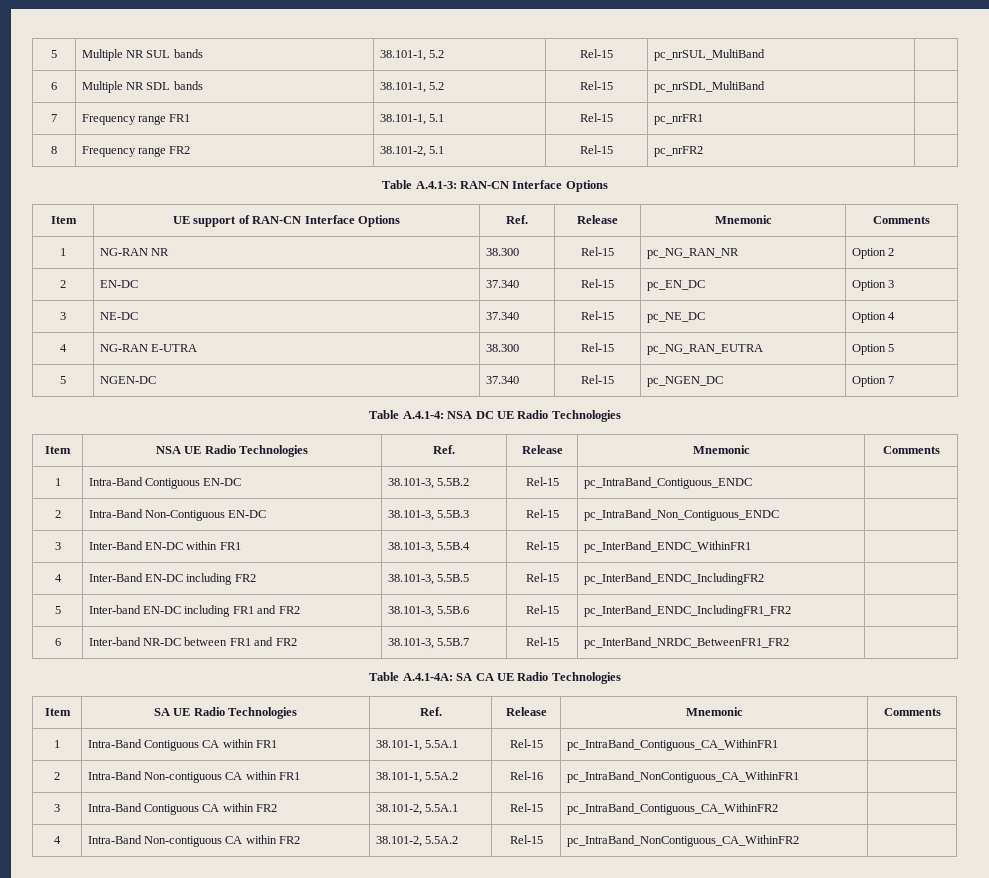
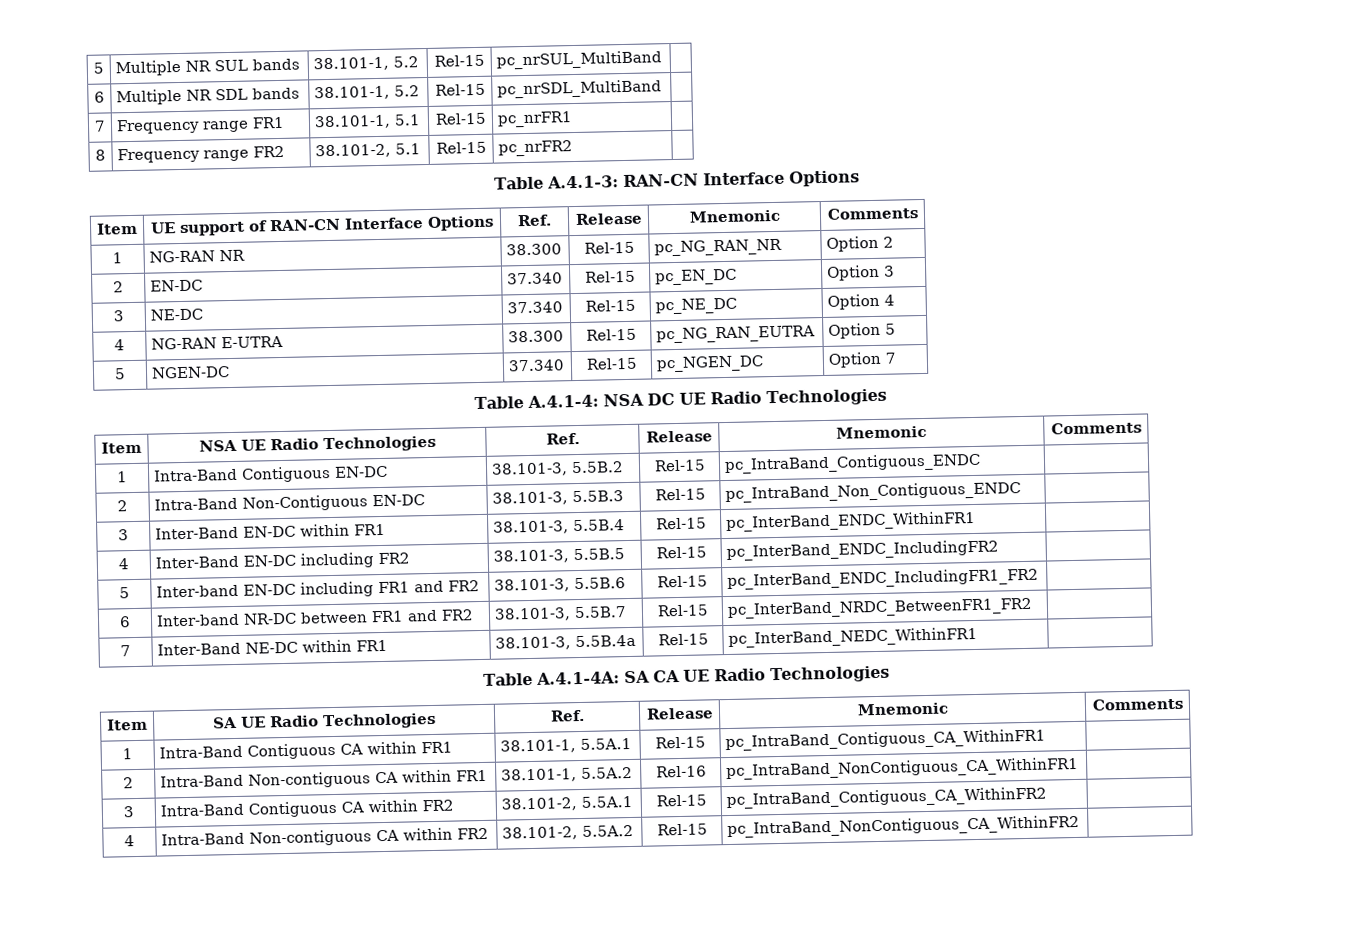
+ 7 | Inter-Band NE-DC within FR1 | 38.101-3, 5.5B.4a | Rel-15 | pc_InterBand_NEDC_WithinFR1 |

